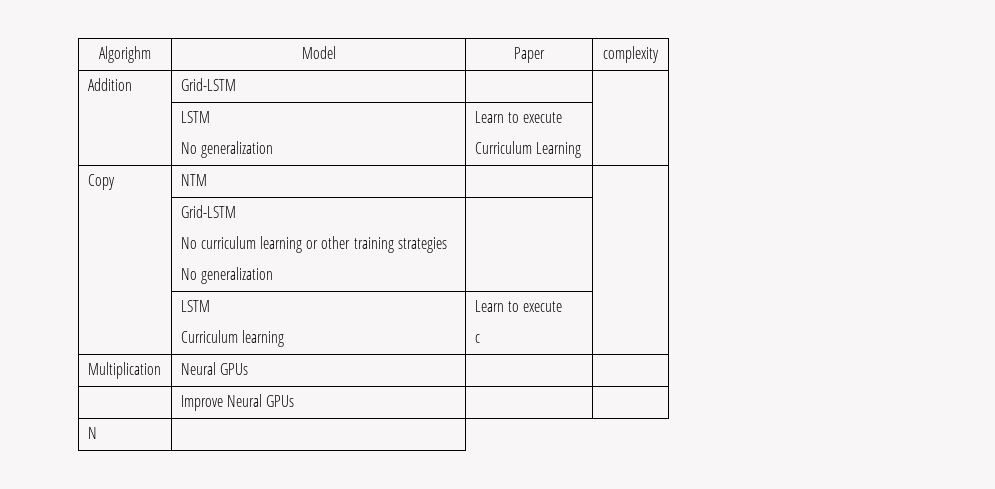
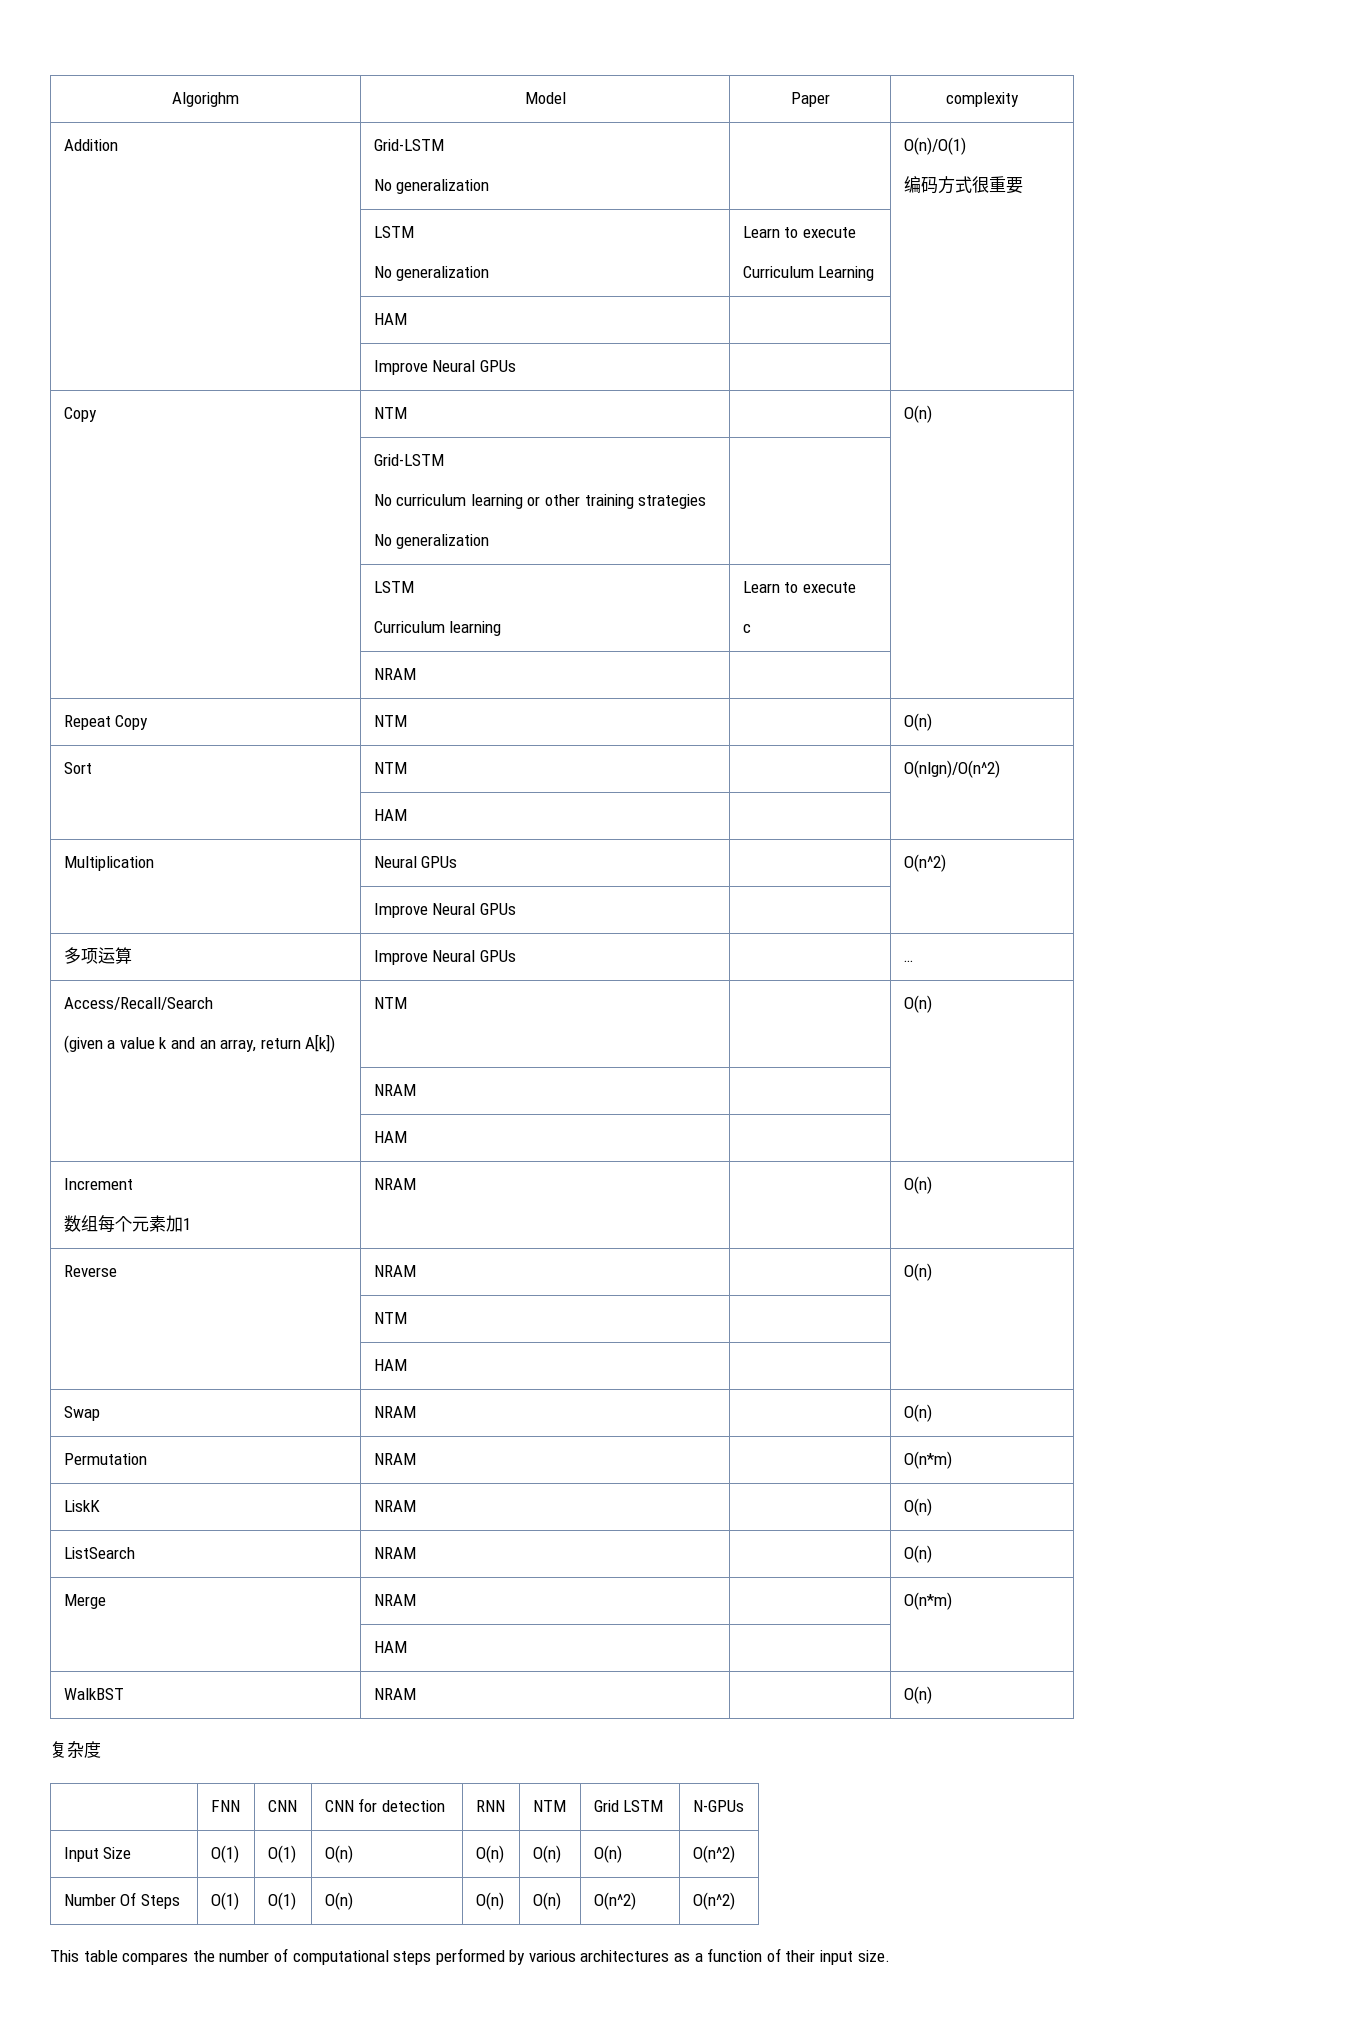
- Addition | Grid-LSTM | |
+ Addition | Grid-LSTM
+ No generalization | | O(n)/O(1)
+ 编码方式很重要
  | LSTM
  No generalization | Learn to execute
  Curriculum Learning |
- Copy | NTM | |
+ | HAM | |
+ | Improve Neural GPUs | |
+ Copy | NTM | | O(n)
  | Grid-LSTM
  No curriculum learning or other training strategies
  No generalization | |
  | LSTM
  Curriculum learning | Learn to execute
  c |
+ | NRAM | |
+ Repeat Copy | NTM | | O(n)
+ Sort | NTM | | O(nlgn)/O(n^2)
+ | HAM | |
- Multiplication | Neural GPUs | |
+ Multiplication | Neural GPUs | | O(n^2)
  | Improve Neural GPUs | |
- N |
+ 多项运算 | Improve Neural GPUs | | …
+ Access/Recall/Search
+ (given a value k and an array, return A[k]) | NTM | | O(n)
+ | NRAM | |
+ | HAM | |
+ Increment
+ 数组每个元素加1 | NRAM | | O(n)
+ Reverse | NRAM | | O(n)
+ | NTM | |
+ | HAM | |
+ Swap | NRAM | | O(n)
+ Permutation | NRAM | | O(n*m)
+ LiskK | NRAM | | O(n)
+ ListSearch | NRAM | | O(n)
+ Merge | NRAM | | O(n*m)
+ | HAM | |
+ WalkBST | NRAM | | O(n)
+ 复杂度
+ | FNN | CNN | CNN for detection | RNN | NTM | Grid LSTM | N-GPUs
+ Input Size | O(1) | O(1) | O(n) | O(n) | O(n) | O(n) | O(n^2)
+ Number Of Steps | O(1) | O(1) | O(n) | O(n) | O(n) | O(n^2) | O(n^2)
+ This table compares the number of computational steps performed by various architectures as a function of their input size.

